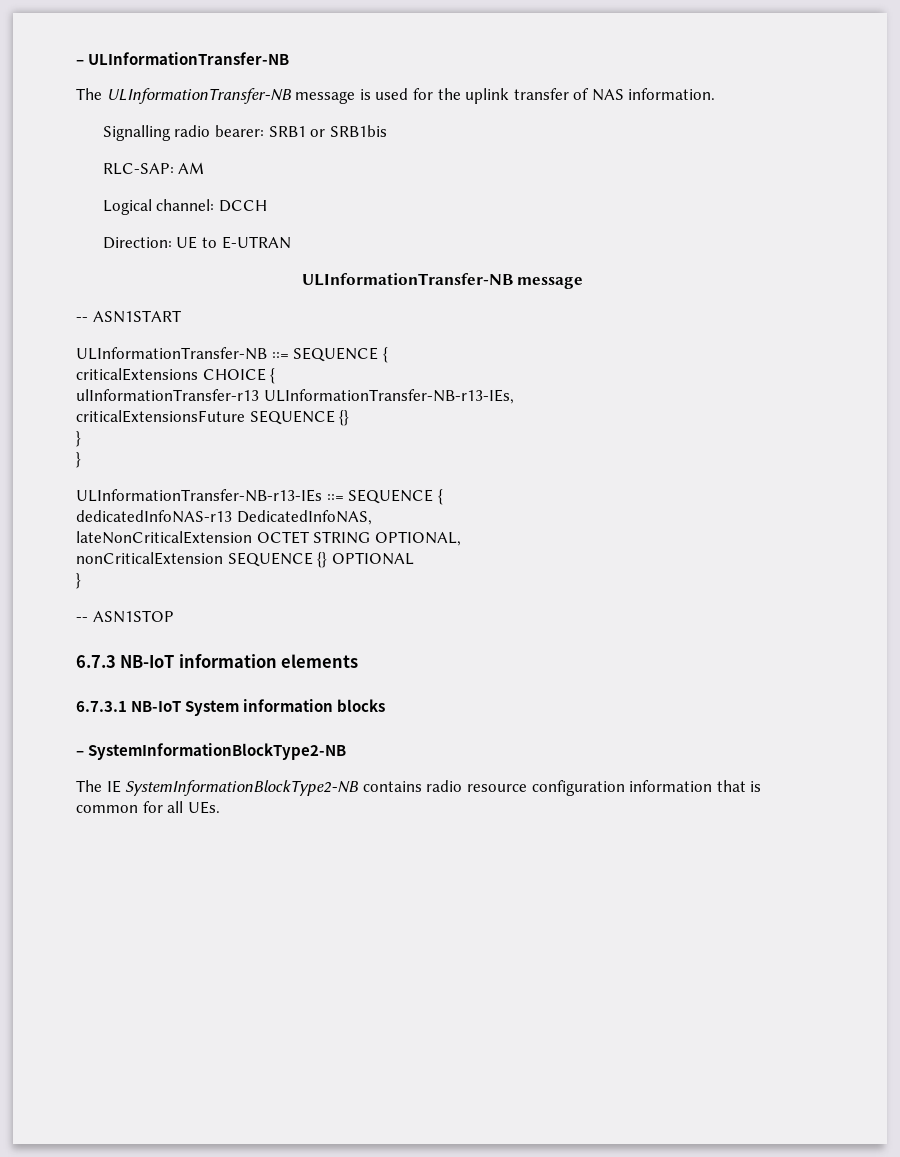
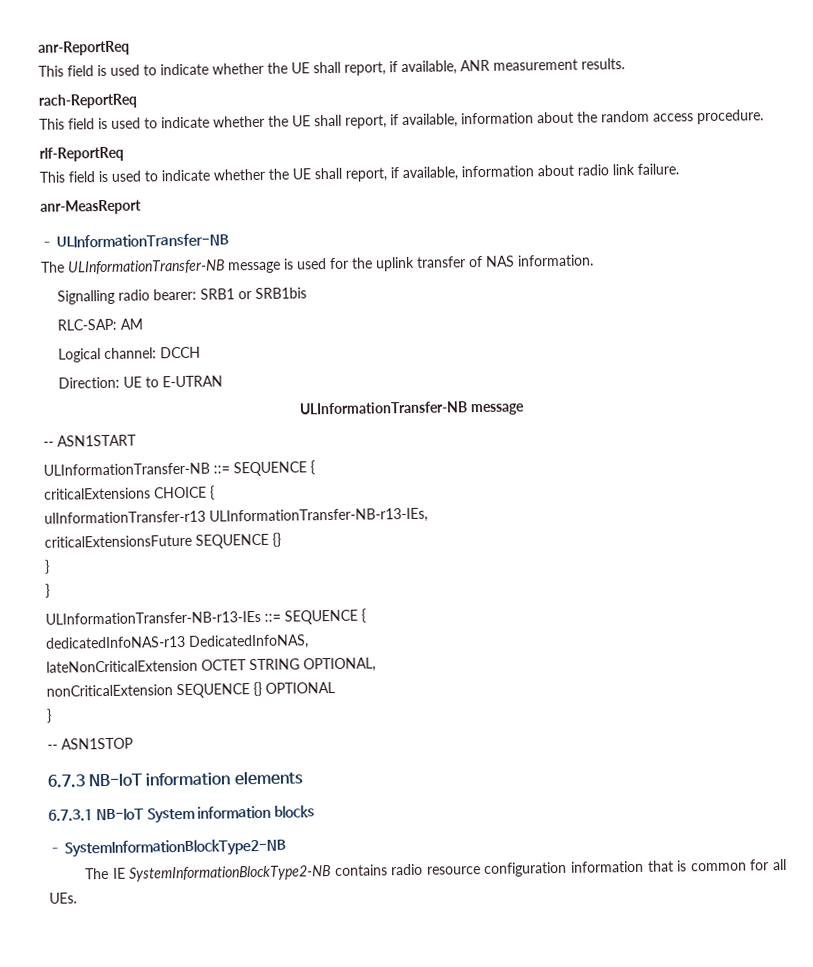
+ anr-ReportReq
+ This field is used to indicate whether the UE shall report, if available, ANR measurement results.
+ rach-ReportReq
+ This field is used to indicate whether the UE shall report, if available, information about the random access procedure.
+ rlf-ReportReq
+ This field is used to indicate whether the UE shall report, if available, information about radio link failure.
+ anr-MeasReport

